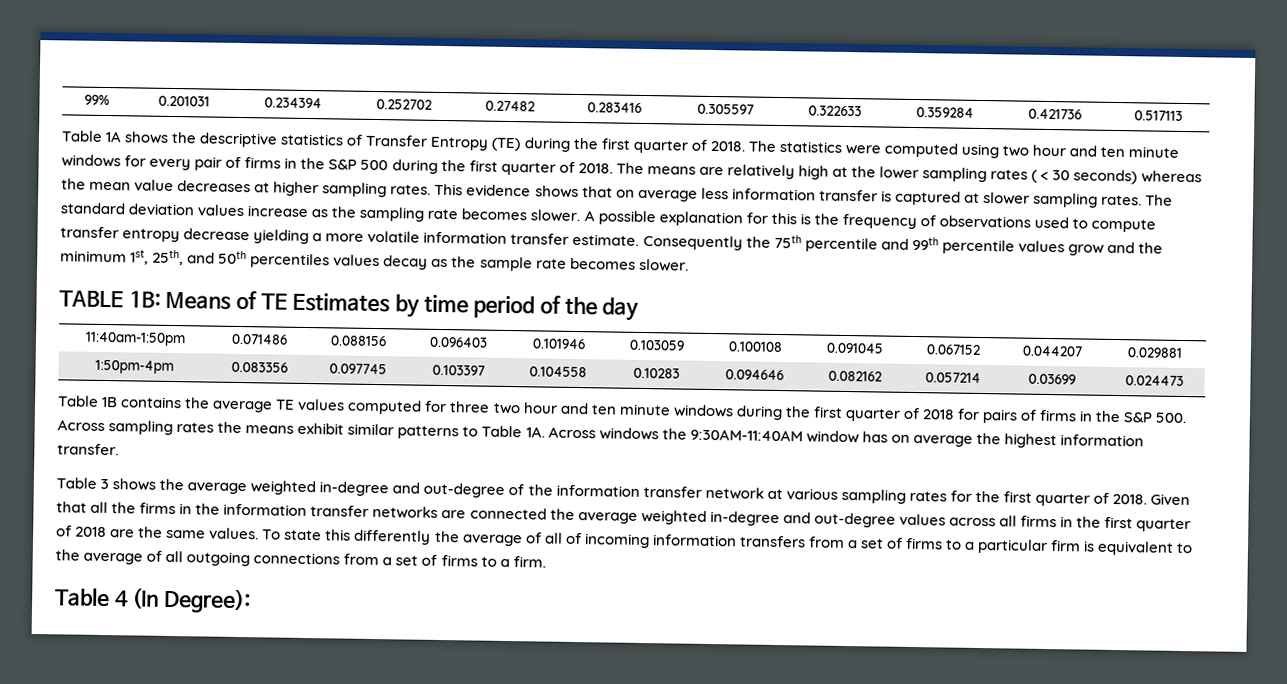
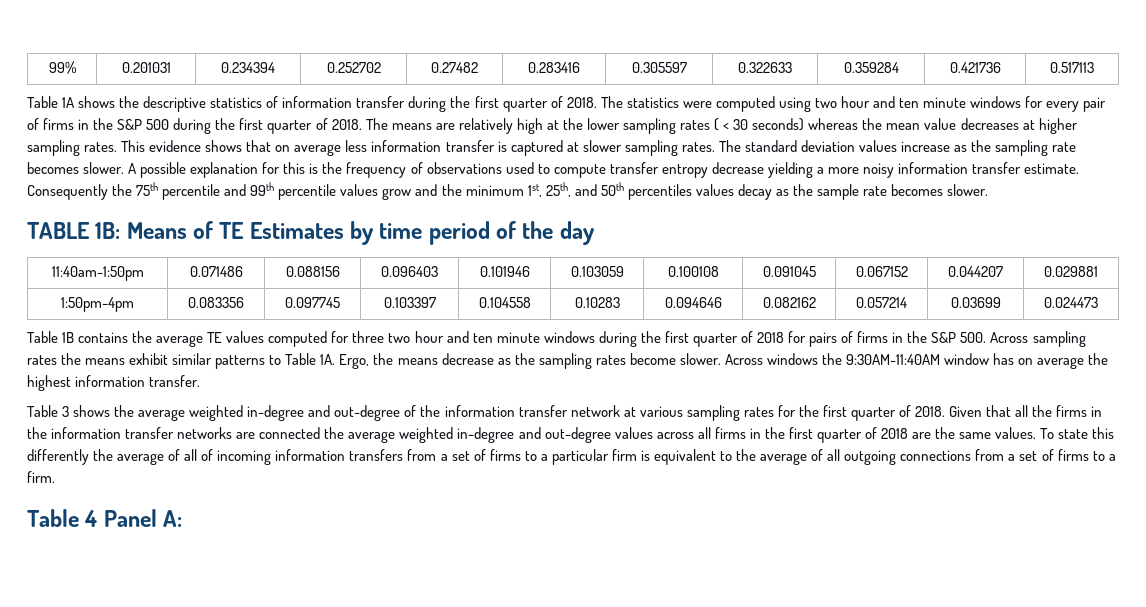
- Table 1A shows the descriptive statistics of Transfer Entropy (TE) during the first quarter of 2018.
+ Table 1A shows the descriptive statistics of information transfer during the first quarter of 2018.
- A possible explanation for this is the frequency of observations used to compute transfer entropy decrease yielding a more volatile information transfer estimate.
+ A possible explanation for this is the frequency of observations used to compute transfer entropy decrease yielding a more noisy information transfer estimate.
+ Ergo, the means decrease as the sampling rates become slower.
- Table 4 (In Degree):
+ Table 4 Panel A:

